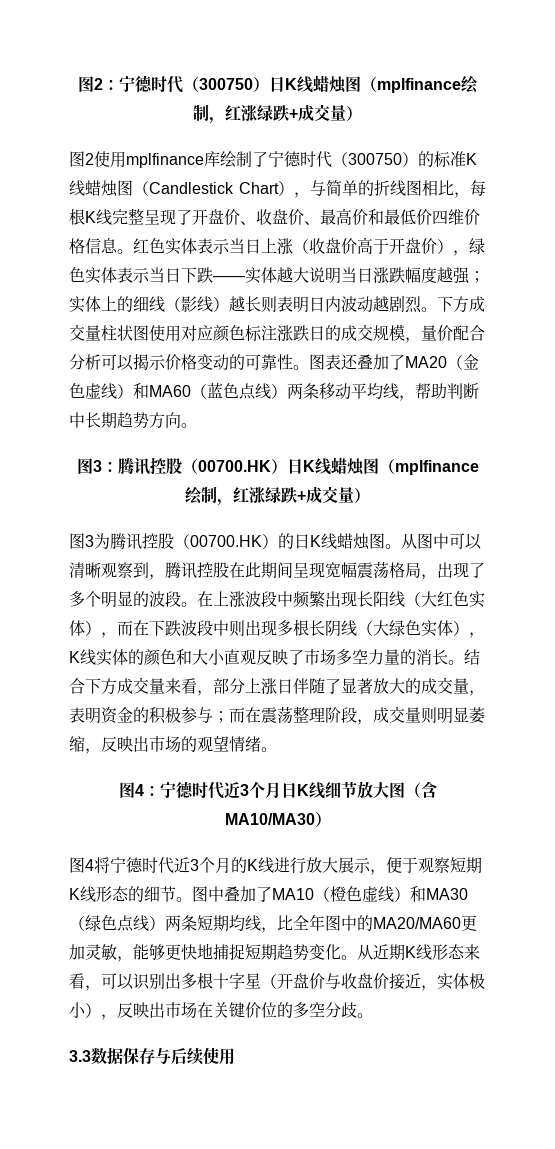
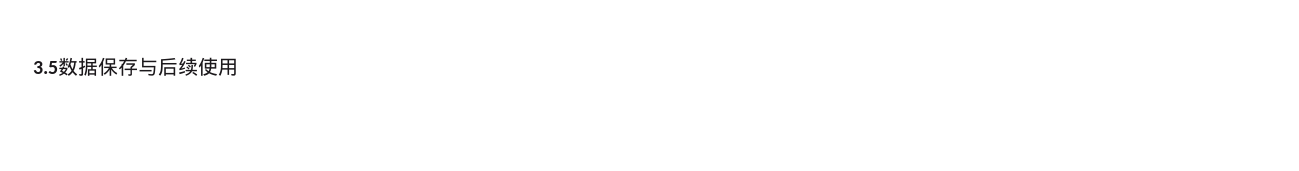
- 图2：宁德时代（300750）日K线蜡烛图（mplfinance绘制，红涨绿跌+成交量）
- 图2使用mplfinance库绘制了宁德时代（300750）的标准K线蜡烛图（Candlestick Chart），与简单的折线图相比，每根K线完整呈现了开盘价、收盘价、最高价和最低价四维价格信息。红色实体表示当日上涨（收盘价高于开盘价），绿色实体表示当日下跌——实体越大说明当日涨跌幅度越强；实体上的细线（影线）越长则表明日内波动越剧烈。下方成交量柱状图使用对应颜色标注涨跌日的成交规模，量价配合分析可以揭示价格变动的可靠性。图表还叠加了MA20（金色虚线）和MA60（蓝色点线）两条移动平均线，帮助判断中长期趋势方向。
- 图3：腾讯控股（00700.HK）日K线蜡烛图（mplfinance绘制，红涨绿跌+成交量）
- 图3为腾讯控股（00700.HK）的日K线蜡烛图。从图中可以清晰观察到，腾讯控股在此期间呈现宽幅震荡格局，出现了多个明显的波段。在上涨波段中频繁出现长阳线（大红色实体），而在下跌波段中则出现多根长阴线（大绿色实体），K线实体的颜色和大小直观反映了市场多空力量的消长。结合下方成交量来看，部分上涨日伴随了显著放大的成交量，表明资金的积极参与；而在震荡整理阶段，成交量则明显萎缩，反映出市场的观望情绪。
- 图4：宁德时代近3个月日K线细节放大图（含MA10/MA30）
- 图4将宁德时代近3个月的K线进行放大展示，便于观察短期K线形态的细节。图中叠加了MA10（橙色虚线）和MA30（绿色点线）两条短期均线，比全年图中的MA20/MA60更加灵敏，能够更快地捕捉短期趋势变化。从近期K线形态来看，可以识别出多根十字星（开盘价与收盘价接近，实体极小），反映出市场在关键价位的多空分歧。
- 3.3数据保存与后续使用
+ 3.5数据保存与后续使用

